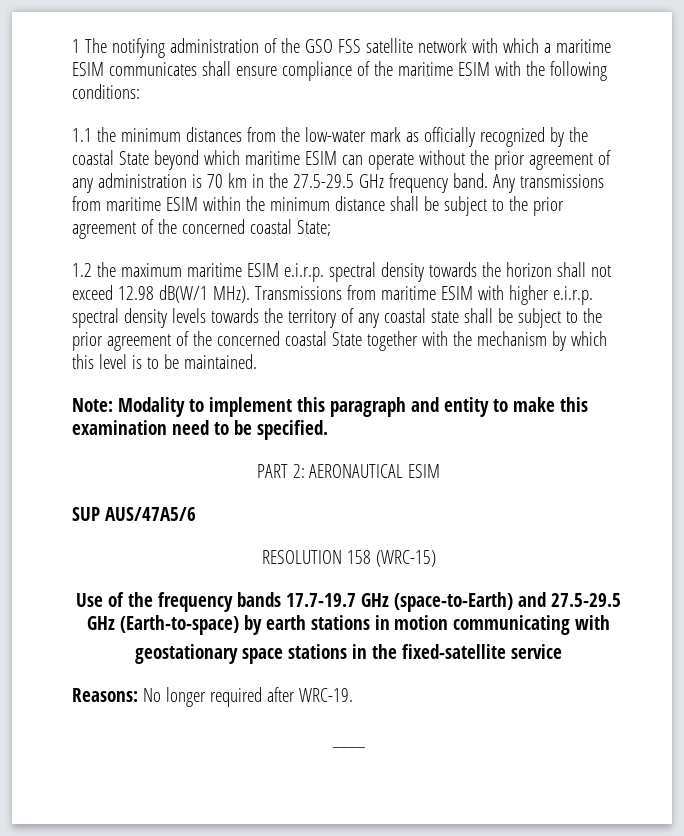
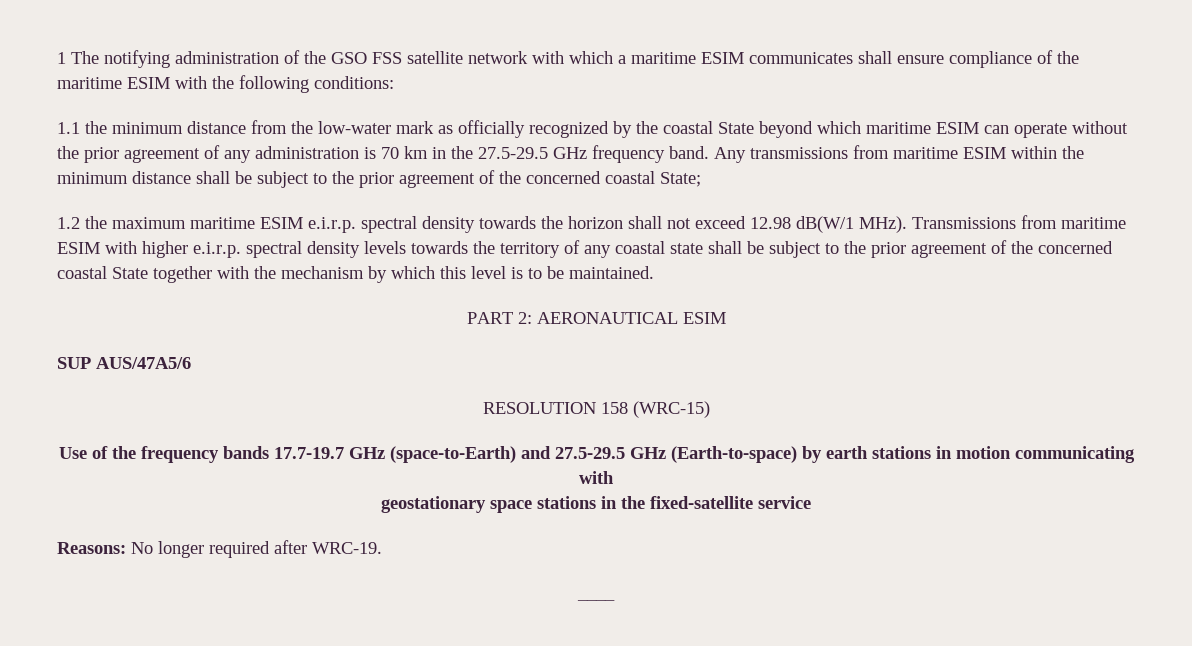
- 1.1 the minimum distances from the low-water mark as officially recognized by the coastal State beyond which maritime ESIM can operate without the prior agreement of any administration is 70 km in the 27.5-29.5 GHz frequency band.
+ 1.1 the minimum distance from the low-water mark as officially recognized by the coastal State beyond which maritime ESIM can operate without the prior agreement of any administration is 70 km in the 27.5-29.5 GHz frequency band.
- Note: Modality to implement this paragraph and entity to make this examination need to be specified.

